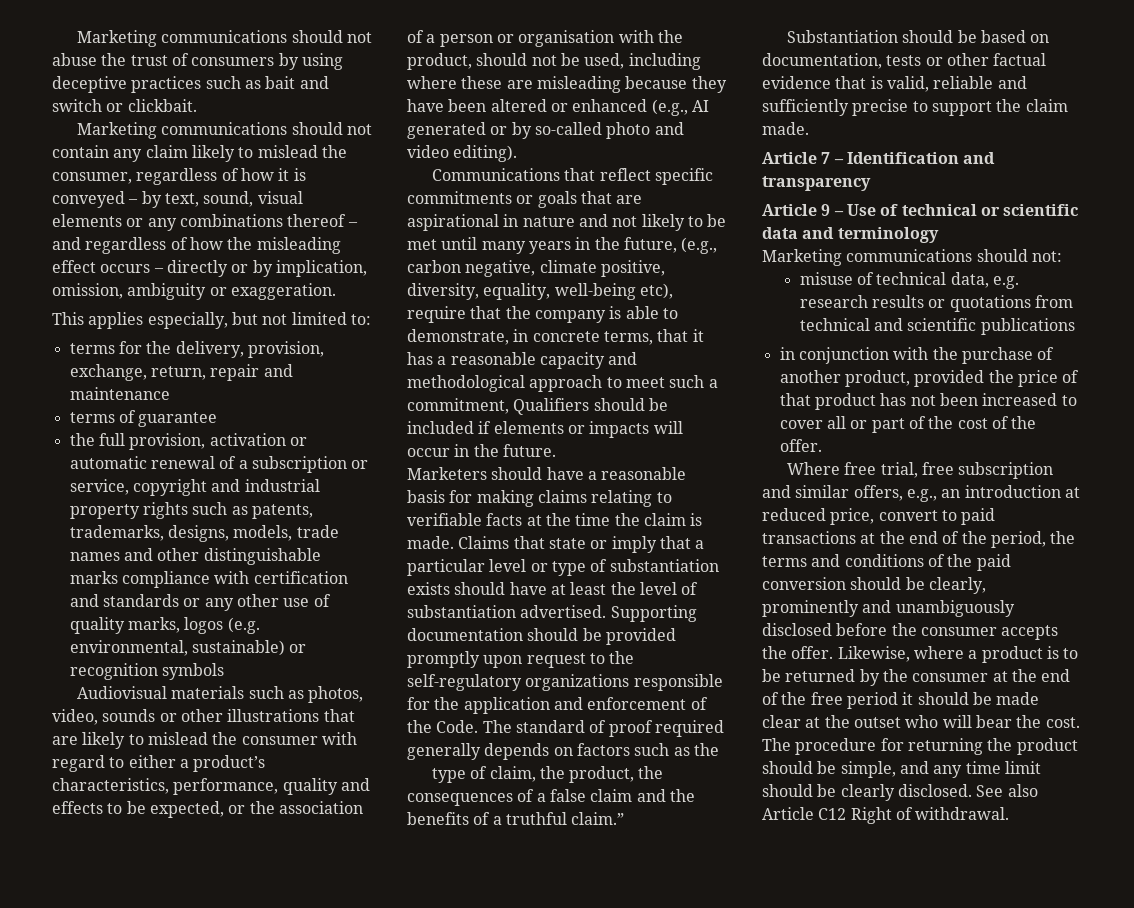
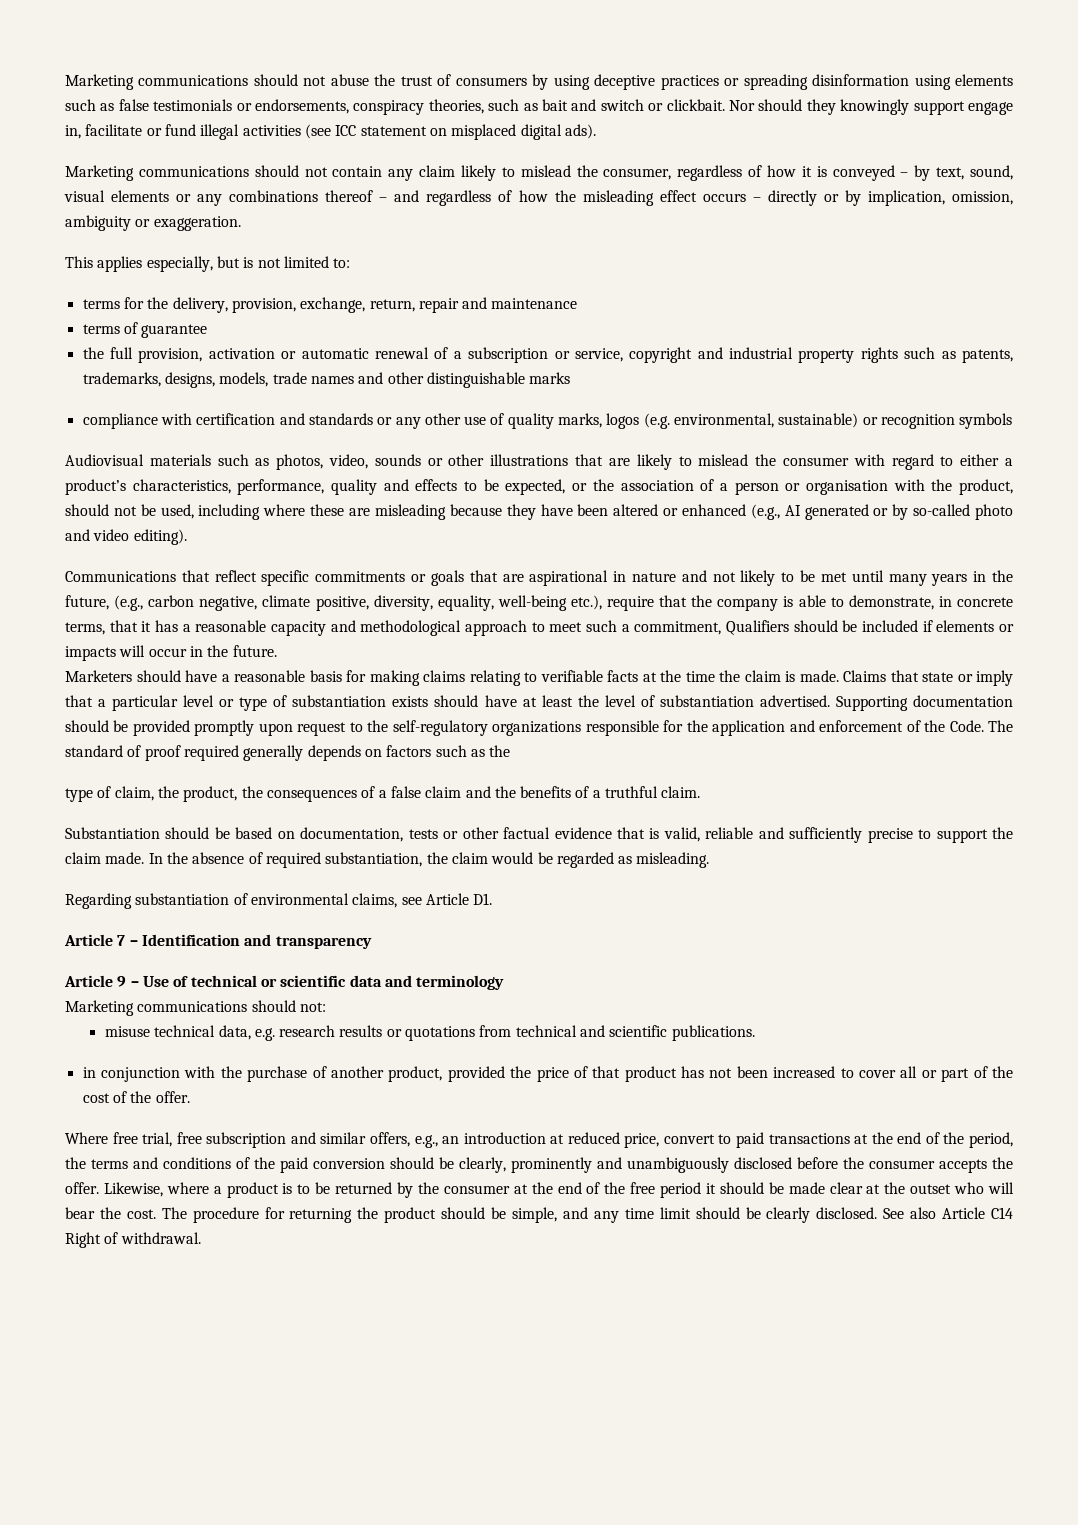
- Marketing communications should not abuse the trust of consumers by using deceptive practices such as bait and switch or clickbait.
+ Marketing communications should not abuse the trust of consumers by using deceptive practices or spreading disinformation using elements such as false testimonials or endorsements, conspiracy theories, such as bait and switch or clickbait. Nor should they knowingly support engage in, facilitate or fund illegal activities (see ICC statement on misplaced digital ads).
- This applies especially, but not limited to:
+ This applies especially, but is not limited to:
- the full provision, activation or automatic renewal of a subscription or service, copyright and industrial property rights such as patents, trademarks, designs, models, trade names and other distinguishable marks compliance with certification and standards or any other use of quality marks, logos (e.g. environmental, sustainable) or recognition symbols
+ the full provision, activation or automatic renewal of a subscription or service, copyright and industrial property rights such as patents, trademarks, designs, models, trade names and other distinguishable marks
+ compliance with certification and standards or any other use of quality marks, logos (e.g. environmental, sustainable) or recognition symbols
- Communications that reflect specific commitments or goals that are aspirational in nature and not likely to be met until many years in the future, (e.g., carbon negative, climate positive, diversity, equality, well-being etc), require that the company is able to demonstrate, in concrete terms, that it has a reasonable capacity and methodological approach to meet such a commitment, Qualifiers should be included if elements or impacts will occur in the future.
+ Communications that reflect specific commitments or goals that are aspirational in nature and not likely to be met until many years in the future, (e.g., carbon negative, climate positive, diversity, equality, well-being etc.), require that the company is able to demonstrate, in concrete terms, that it has a reasonable capacity and methodological approach to meet such a commitment, Qualifiers should be included if elements or impacts will occur in the future.
- type of claim, the product, the consequences of a false claim and the benefits of a truthful claim.”
+ type of claim, the product, the consequences of a false claim and the benefits of a truthful claim.
+ In the absence of required substantiation, the claim would be regarded as misleading.
+ Regarding substantiation of environmental claims, see Article D1.
- misuse of technical data, e.g. research results or quotations from technical and scientific publications
+ misuse technical data, e.g. research results or quotations from technical and scientific publications.
- See also Article C12 Right of withdrawal.
+ See also Article C14 Right of withdrawal.

